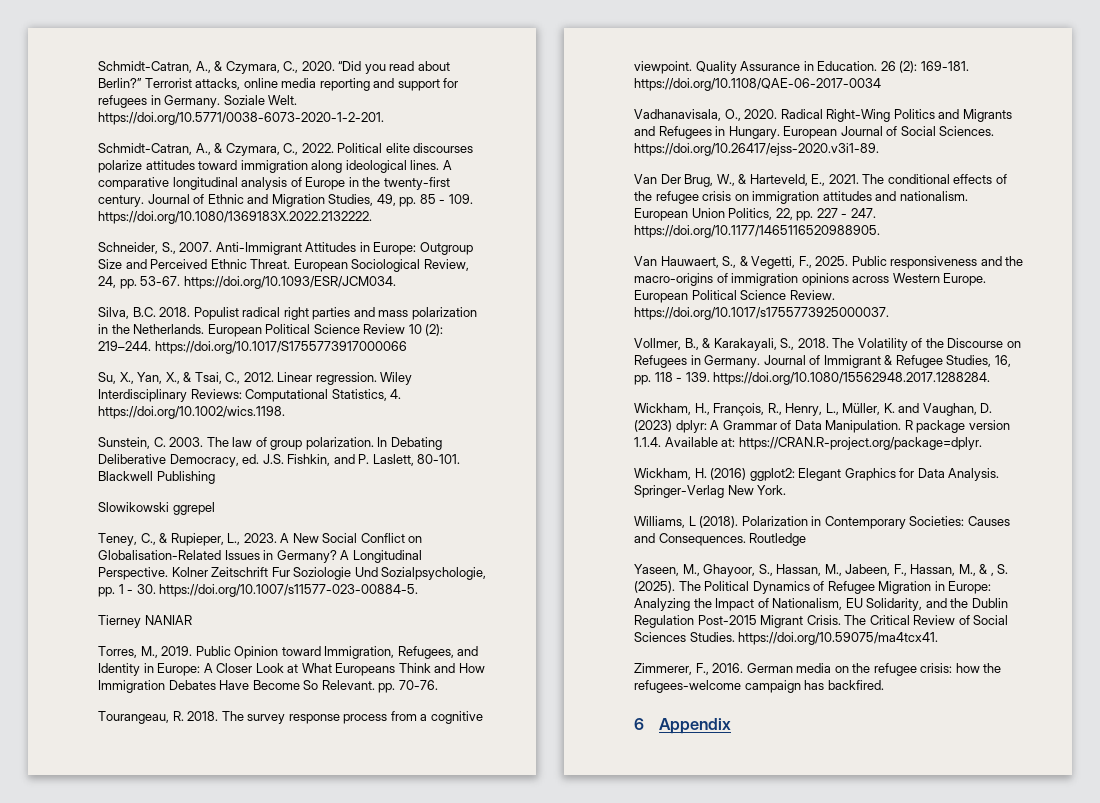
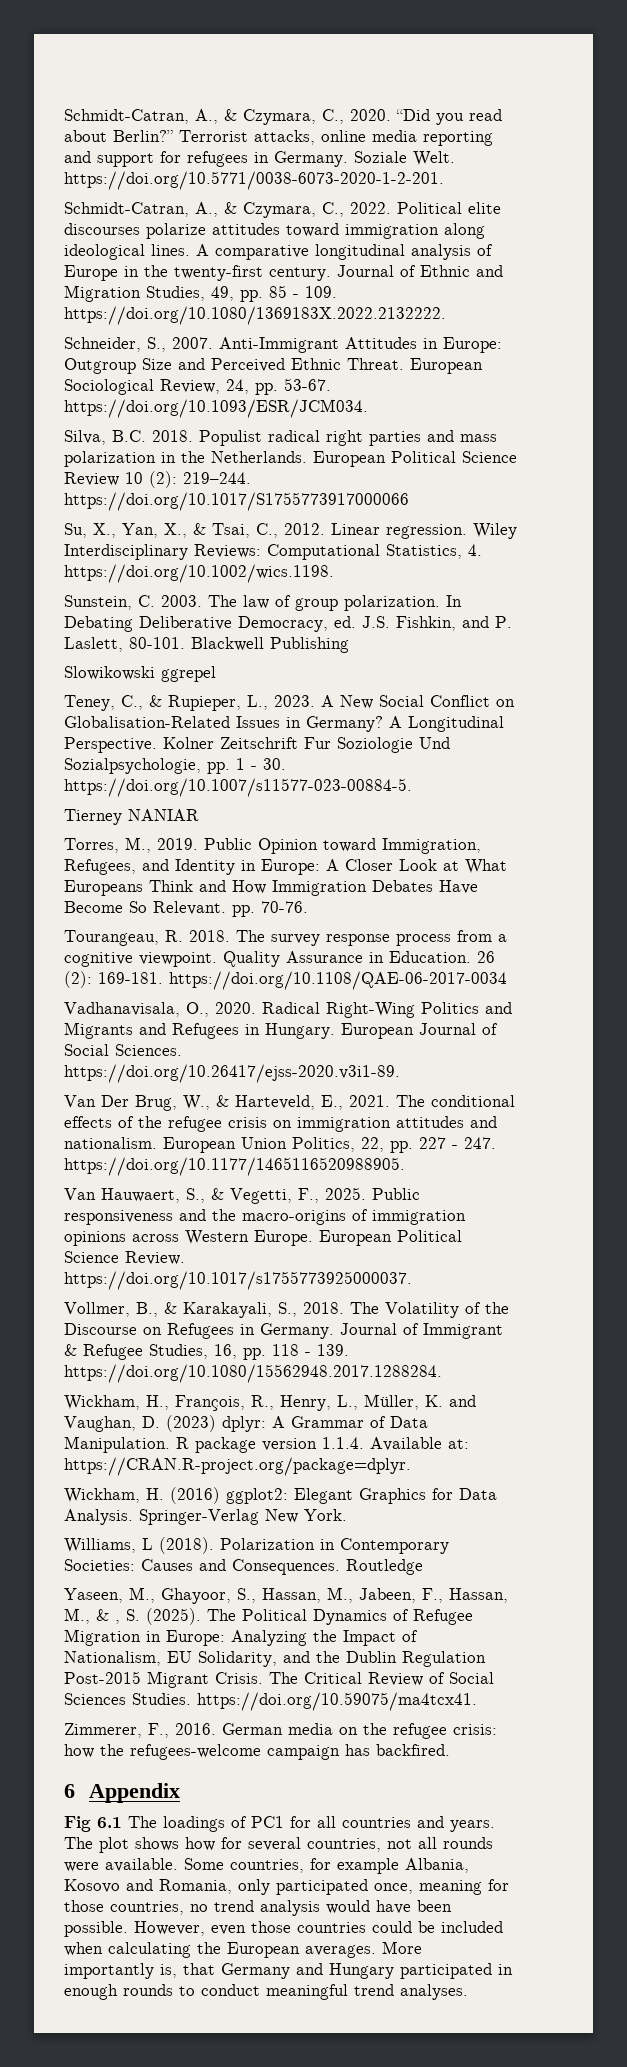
+ Fig 6.1 The loadings of PC1 for all countries and years. The plot shows how for several countries, not all rounds were available. Some countries, for example Albania, Kosovo and Romania, only participated once, meaning for those countries, no trend analysis would have been possible. However, even those countries could be included when calculating the European averages. More importantly is, that Germany and Hungary participated in enough rounds to conduct meaningful trend analyses.

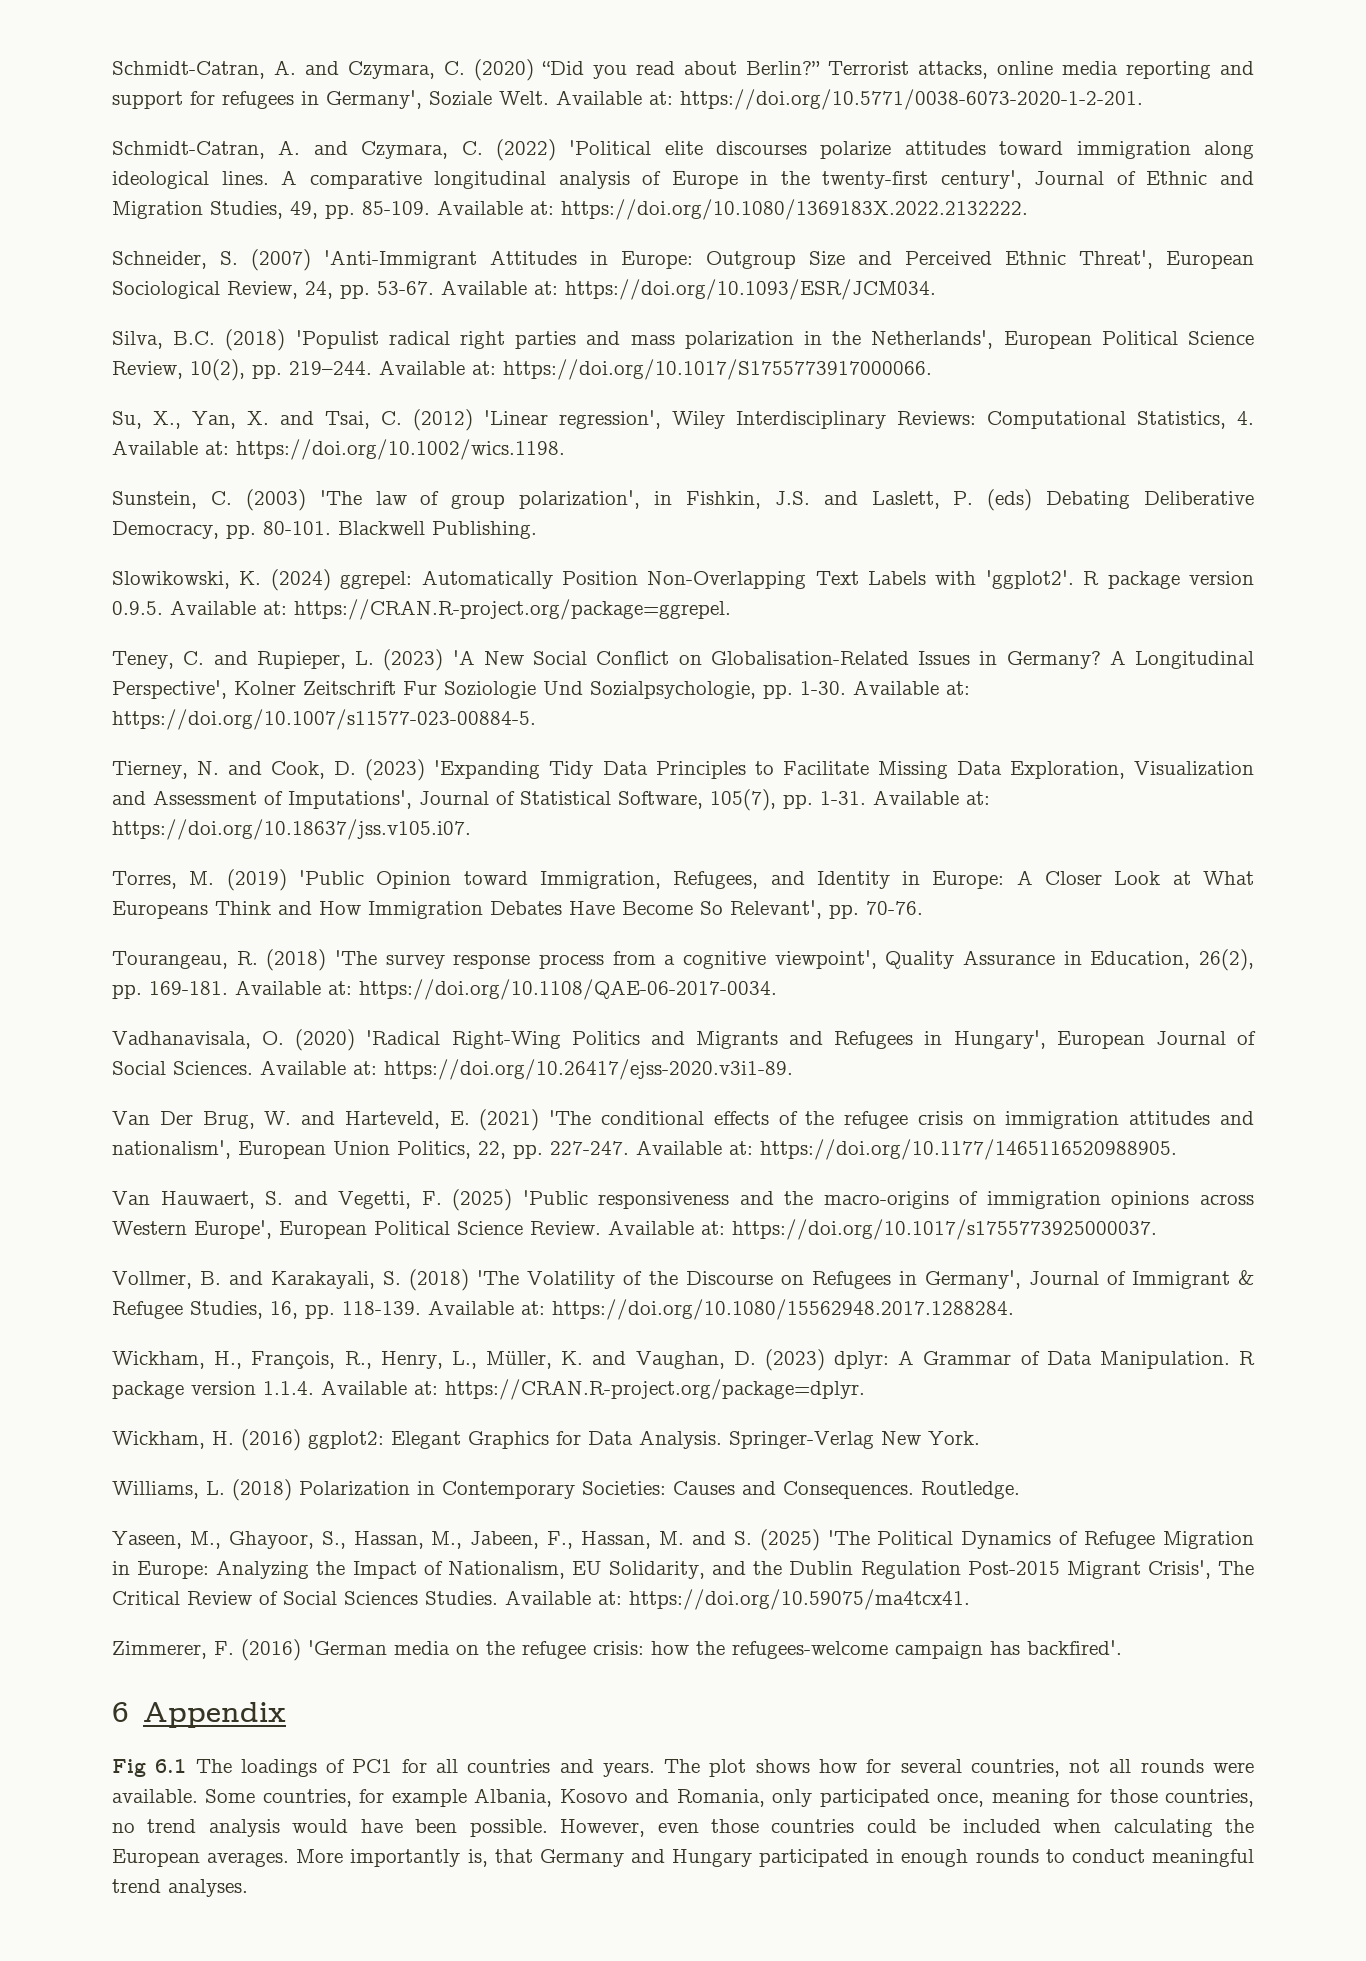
- Schmidt-Catran, A., & Czymara, C., 2020. “Did you read about Berlin?”
+ Schmidt-Catran, A. and Czymara, C. (2020) “Did you read about Berlin?”
- Terrorist attacks, online media reporting and support for refugees in Germany. Soziale Welt. https://doi.org/10.5771/0038-6073-2020-1-2-201.
+ Terrorist attacks, online media reporting and support for refugees in Germany', Soziale Welt. Available at: https://doi.org/10.5771/0038-6073-2020-1-2-201.
- Schmidt-Catran, A., & Czymara, C., 2022. Political elite discourses polarize attitudes toward immigration along ideological lines.
+ Schmidt-Catran, A. and Czymara, C. (2022) 'Political elite discourses polarize attitudes toward immigration along ideological lines.
- A comparative longitudinal analysis of Europe in the twenty-first century. Journal of Ethnic and Migration Studies, 49, pp. 85 - 109. https://doi.org/10.1080/1369183X.2022.2132222.
+ A comparative longitudinal analysis of Europe in the twenty-first century', Journal of Ethnic and Migration Studies, 49, pp. 85-109. Available at: https://doi.org/10.1080/1369183X.2022.2132222.
- Schneider, S., 2007. Anti-Immigrant Attitudes in Europe: Outgroup Size and Perceived Ethnic Threat. European Sociological Review, 24, pp. 53-67. https://doi.org/10.1093/ESR/JCM034.
+ Schneider, S. (2007) 'Anti-Immigrant Attitudes in Europe: Outgroup Size and Perceived Ethnic Threat', European Sociological Review, 24, pp. 53-67. Available at: https://doi.org/10.1093/ESR/JCM034.
- Silva, B.C. 2018. Populist radical right parties and mass polarization in the Netherlands. European Political Science Review 10 (2): 219–244. https://doi.org/10.1017/S1755773917000066
- Su, X., Yan, X., & Tsai, C., 2012. Linear regression. Wiley Interdisciplinary Reviews: Computational Statistics, 4. https://doi.org/10.1002/wics.1198.
+ Silva, B.C. (2018) 'Populist radical right parties and mass polarization in the Netherlands', European Political Science Review, 10(2), pp. 219–244. Available at: https://doi.org/10.1017/S1755773917000066.
+ Su, X., Yan, X. and Tsai, C. (2012) 'Linear regression', Wiley Interdisciplinary Reviews: Computational Statistics, 4. Available at: https://doi.org/10.1002/wics.1198.
- Sunstein, C. 2003. The law of group polarization. In Debating Deliberative Democracy, ed. J.S. Fishkin, and P. Laslett, 80-101. Blackwell Publishing
- Slowikowski ggrepel
- Teney, C., & Rupieper, L., 2023. A New Social Conflict on Globalisation-Related Issues in Germany?
+ Sunstein, C. (2003) 'The law of group polarization', in Fishkin, J.S. and Laslett, P. (eds) Debating Deliberative Democracy, pp. 80-101. Blackwell Publishing.
+ Slowikowski, K. (2024) ggrepel: Automatically Position Non-Overlapping Text Labels with 'ggplot2'. R package version 0.9.5. Available at: https://CRAN.R-project.org/package=ggrepel.
+ Teney, C. and Rupieper, L. (2023) 'A New Social Conflict on Globalisation-Related Issues in Germany?
- A Longitudinal Perspective. Kolner Zeitschrift Fur Soziologie Und Sozialpsychologie, pp. 1 - 30. https://doi.org/10.1007/s11577-023-00884-5.
- Tierney NANIAR
- Torres, M., 2019. Public Opinion toward Immigration, Refugees, and Identity in Europe: A Closer Look at What Europeans Think and How Immigration Debates Have Become So Relevant. pp. 70-76.
+ A Longitudinal Perspective', Kolner Zeitschrift Fur Soziologie Und Sozialpsychologie, pp. 1-30. Available at: https://doi.org/10.1007/s11577-023-00884-5.
+ Tierney, N. and Cook, D. (2023) 'Expanding Tidy Data Principles to Facilitate Missing Data Exploration, Visualization and Assessment of Imputations', Journal of Statistical Software, 105(7), pp. 1-31. Available at: https://doi.org/10.18637/jss.v105.i07.
+ Torres, M. (2019) 'Public Opinion toward Immigration, Refugees, and Identity in Europe: A Closer Look at What Europeans Think and How Immigration Debates Have Become So Relevant', pp. 70-76.
- Tourangeau, R. 2018. The survey response process from a cognitive viewpoint. Quality Assurance in Education. 26 (2): 169-181. https://doi.org/10.1108/QAE-06-2017-0034
- Vadhanavisala, O., 2020. Radical Right-Wing Politics and Migrants and Refugees in Hungary. European Journal of Social Sciences. https://doi.org/10.26417/ejss-2020.v3i1-89.
+ Tourangeau, R. (2018) 'The survey response process from a cognitive viewpoint', Quality Assurance in Education, 26(2), pp. 169-181. Available at: https://doi.org/10.1108/QAE-06-2017-0034.
+ Vadhanavisala, O. (2020) 'Radical Right-Wing Politics and Migrants and Refugees in Hungary', European Journal of Social Sciences. Available at: https://doi.org/10.26417/ejss-2020.v3i1-89.
- Van Der Brug, W., & Harteveld, E., 2021. The conditional effects of the refugee crisis on immigration attitudes and nationalism. European Union Politics, 22, pp. 227 - 247. https://doi.org/10.1177/1465116520988905.
+ Van Der Brug, W. and Harteveld, E. (2021) 'The conditional effects of the refugee crisis on immigration attitudes and nationalism', European Union Politics, 22, pp. 227-247. Available at: https://doi.org/10.1177/1465116520988905.
- Van Hauwaert, S., & Vegetti, F., 2025. Public responsiveness and the macro-origins of immigration opinions across Western Europe. European Political Science Review. https://doi.org/10.1017/s1755773925000037.
+ Van Hauwaert, S. and Vegetti, F. (2025) 'Public responsiveness and the macro-origins of immigration opinions across Western Europe', European Political Science Review. Available at: https://doi.org/10.1017/s1755773925000037.
- Vollmer, B., & Karakayali, S., 2018. The Volatility of the Discourse on Refugees in Germany. Journal of Immigrant & Refugee Studies, 16, pp. 118 - 139. https://doi.org/10.1080/15562948.2017.1288284.
+ Vollmer, B. and Karakayali, S. (2018) 'The Volatility of the Discourse on Refugees in Germany', Journal of Immigrant & Refugee Studies, 16, pp. 118-139. Available at: https://doi.org/10.1080/15562948.2017.1288284.
- Williams, L (2018). Polarization in Contemporary Societies: Causes and Consequences.
+ Williams, L. (2018) Polarization in Contemporary Societies: Causes and Consequences.
- Routledge
+ Routledge.
- Yaseen, M., Ghayoor, S., Hassan, M., Jabeen, F., Hassan, M., & , S. (2025). The Political Dynamics of Refugee Migration in Europe: Analyzing the Impact of Nationalism, EU Solidarity, and the Dublin Regulation Post-2015 Migrant Crisis. The Critical Review of Social Sciences Studies. https://doi.org/10.59075/ma4tcx41.
+ Yaseen, M., Ghayoor, S., Hassan, M., Jabeen, F., Hassan, M. and S. (2025) 'The Political Dynamics of Refugee Migration in Europe: Analyzing the Impact of Nationalism, EU Solidarity, and the Dublin Regulation Post-2015 Migrant Crisis', The Critical Review of Social Sciences Studies. Available at: https://doi.org/10.59075/ma4tcx41.
- Zimmerer, F., 2016. German media on the refugee crisis: how the refugees-welcome campaign has backfired.
+ Zimmerer, F. (2016) 'German media on the refugee crisis: how the refugees-welcome campaign has backfired'.

